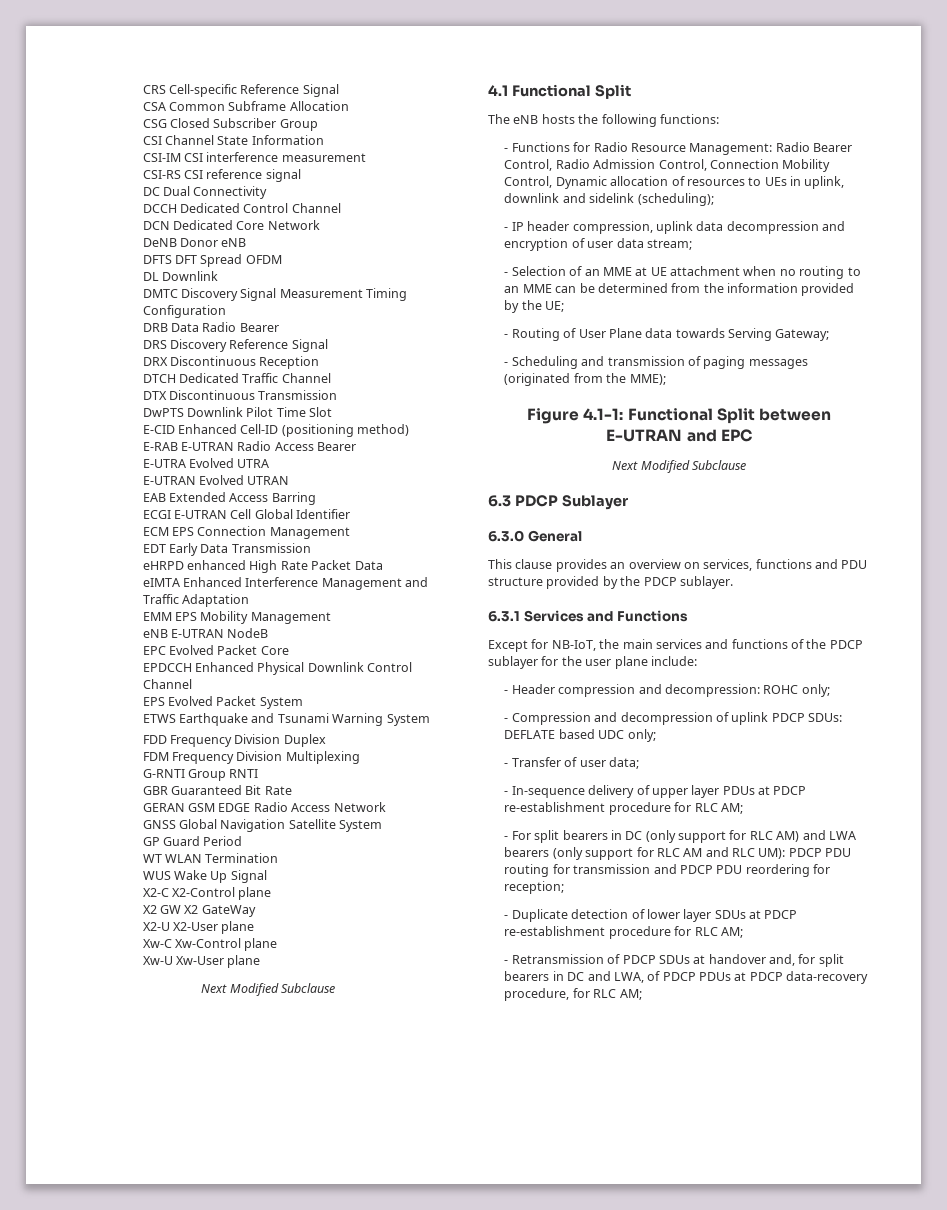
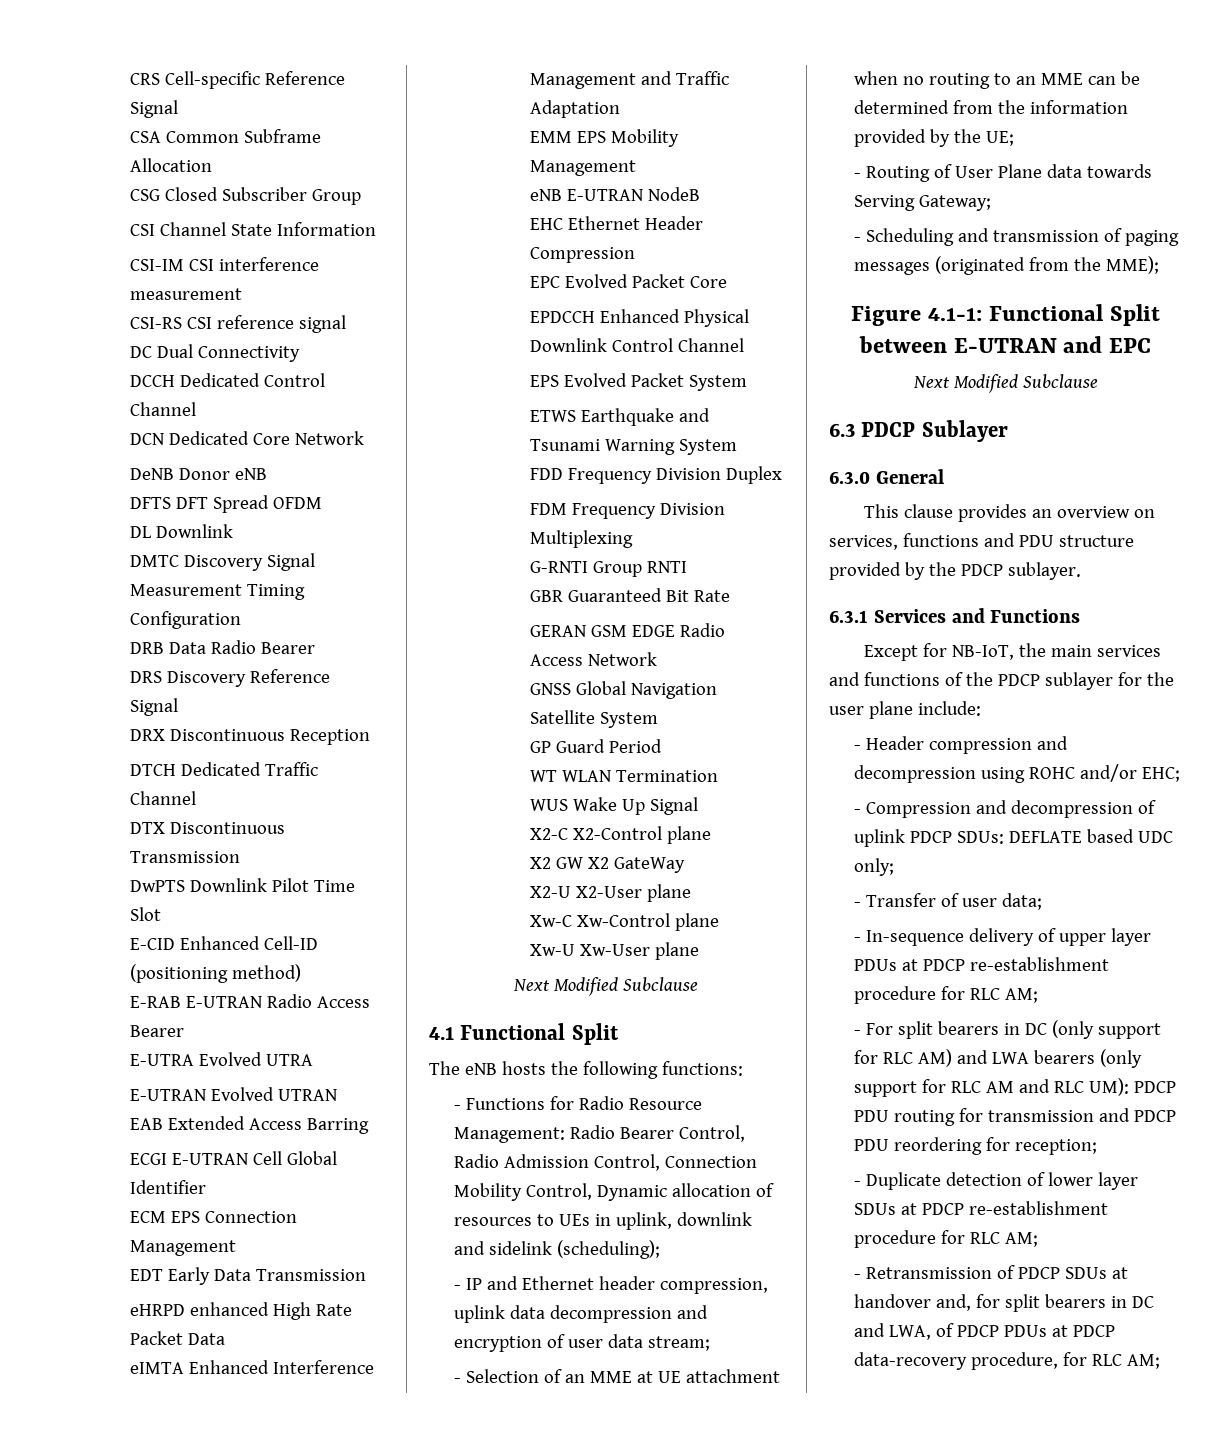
+ EHC Ethernet Header Compression
- - IP header compression, uplink data decompression and encryption of user data stream;
+ - IP and Ethernet header compression, uplink data decompression and encryption of user data stream;
- - Header compression and decompression: ROHC only;
+ - Header compression and decompression using ROHC and/or EHC;

